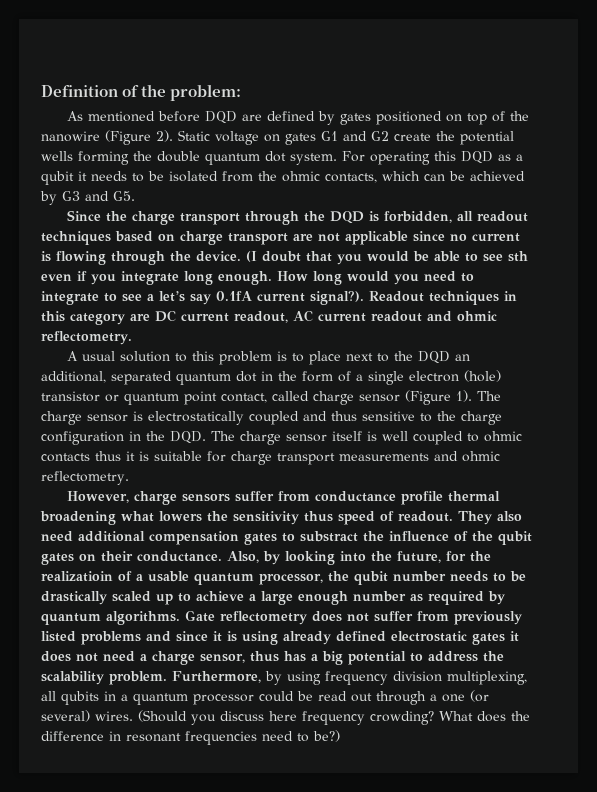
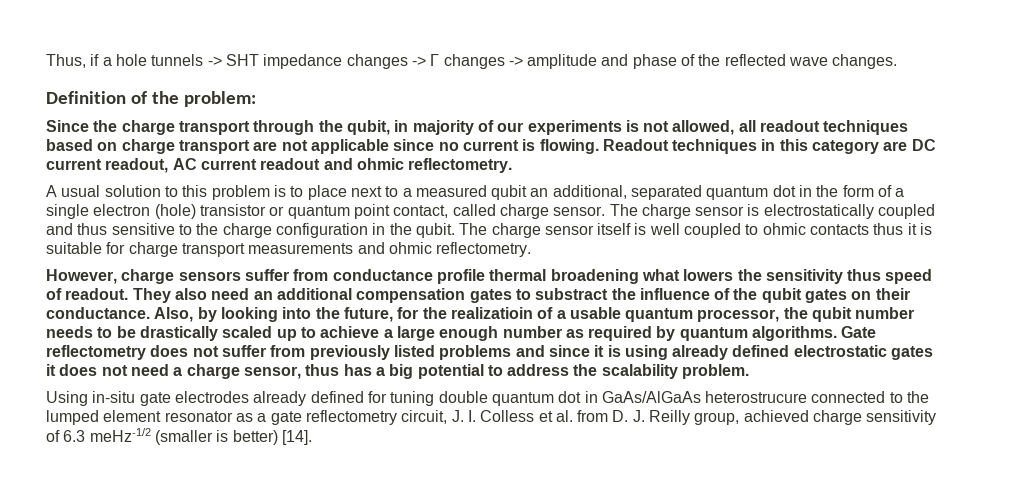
+ Thus, if a hole tunnels -> SHT impedance changes -> Γ changes -> amplitude and phase of the reflected wave changes.
  Definition of the problem:
- As mentioned before DQD are defined by gates positioned on top of the nanowire (Figure 2). Static voltage on gates G1 and G2 create the potential wells forming the double quantum dot system. For operating this DQD as a qubit it needs to be isolated from the ohmic contacts, which can be achieved by G3 and G5.
- Since the charge transport through the DQD is forbidden, all readout techniques based on charge transport are not applicable since no current is flowing through the device. (I doubt that you would be able to see sth even if you integrate long enough. How long would you need to integrate to see a let’s say 0.1fA current signal?).
+ Since the charge transport through the qubit, in majority of our experiments is not allowed, all readout techniques based on charge transport are not applicable since no current is flowing.
- A usual solution to this problem is to place next to the DQD an additional, separated quantum dot in the form of a single electron (hole) transistor or quantum point contact, called charge sensor (Figure 1).
+ A usual solution to this problem is to place next to a measured qubit an additional, separated quantum dot in the form of a single electron (hole) transistor or quantum point contact, called charge sensor.
- The charge sensor is electrostatically coupled and thus sensitive to the charge configuration in the DQD. The charge sensor itself is well coupled to ohmic contacts thus it is suitable for charge transport measurements and ohmic reflectometry.
+ The charge sensor is electrostatically coupled and thus sensitive to the charge configuration in the qubit. The charge sensor itself is well coupled to ohmic contacts thus it is suitable for charge transport measurements and ohmic reflectometry.
- They also need additional compensation gates to substract the influence of the qubit gates on their conductance.
+ They also need an additional compensation gates to substract the influence of the qubit gates on their conductance.
- Gate reflectometry does not suffer from previously listed problems and since it is using already defined electrostatic gates it does not need a charge sensor, thus has a big potential to address the scalability problem. Furthermore, by using frequency division multiplexing, all qubits in a quantum processor could be read out through a one (or several) wires. (Should you discuss here frequency crowding? What does the difference in resonant frequencies need to be?)
+ Gate reflectometry does not suffer from previously listed problems and since it is using already defined electrostatic gates it does not need a charge sensor, thus has a big potential to address the scalability problem.
+ Using in-situ gate electrodes already defined for tuning double quantum dot in GaAs/AlGaAs heterostrucure connected to the lumped element resonator as a gate reflectometry circuit, J. I. Colless et al. from D. J. Reilly group, achieved charge sensitivity of 6.3 meHz-1/2 (smaller is better) [14].

